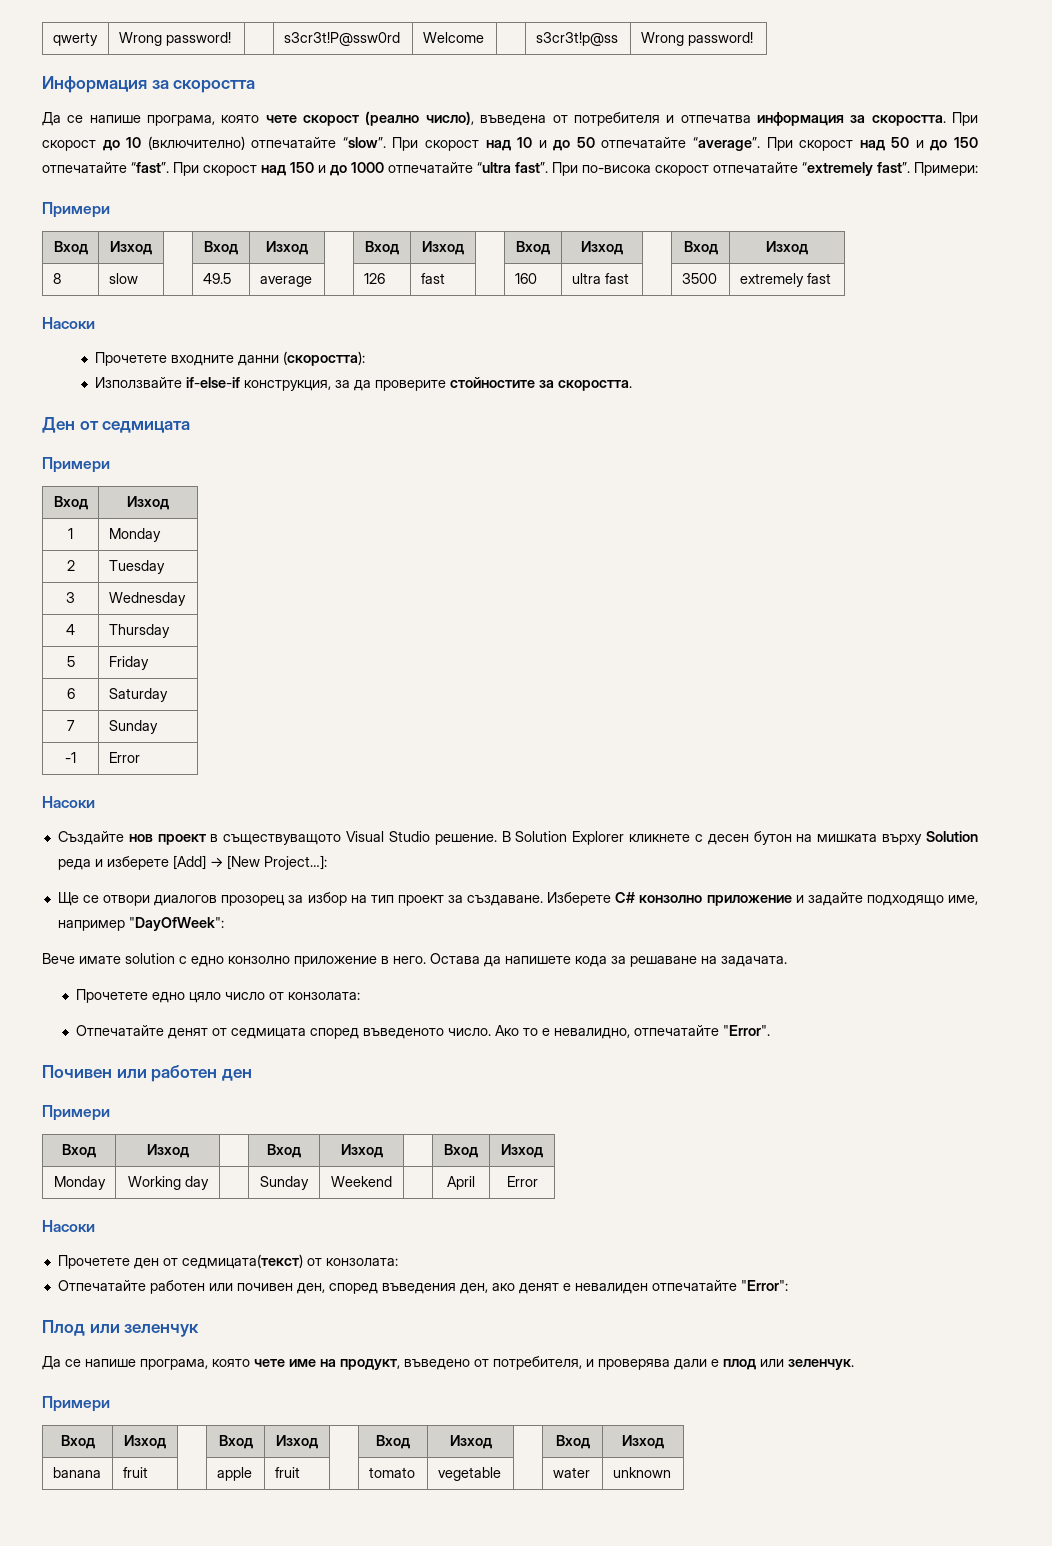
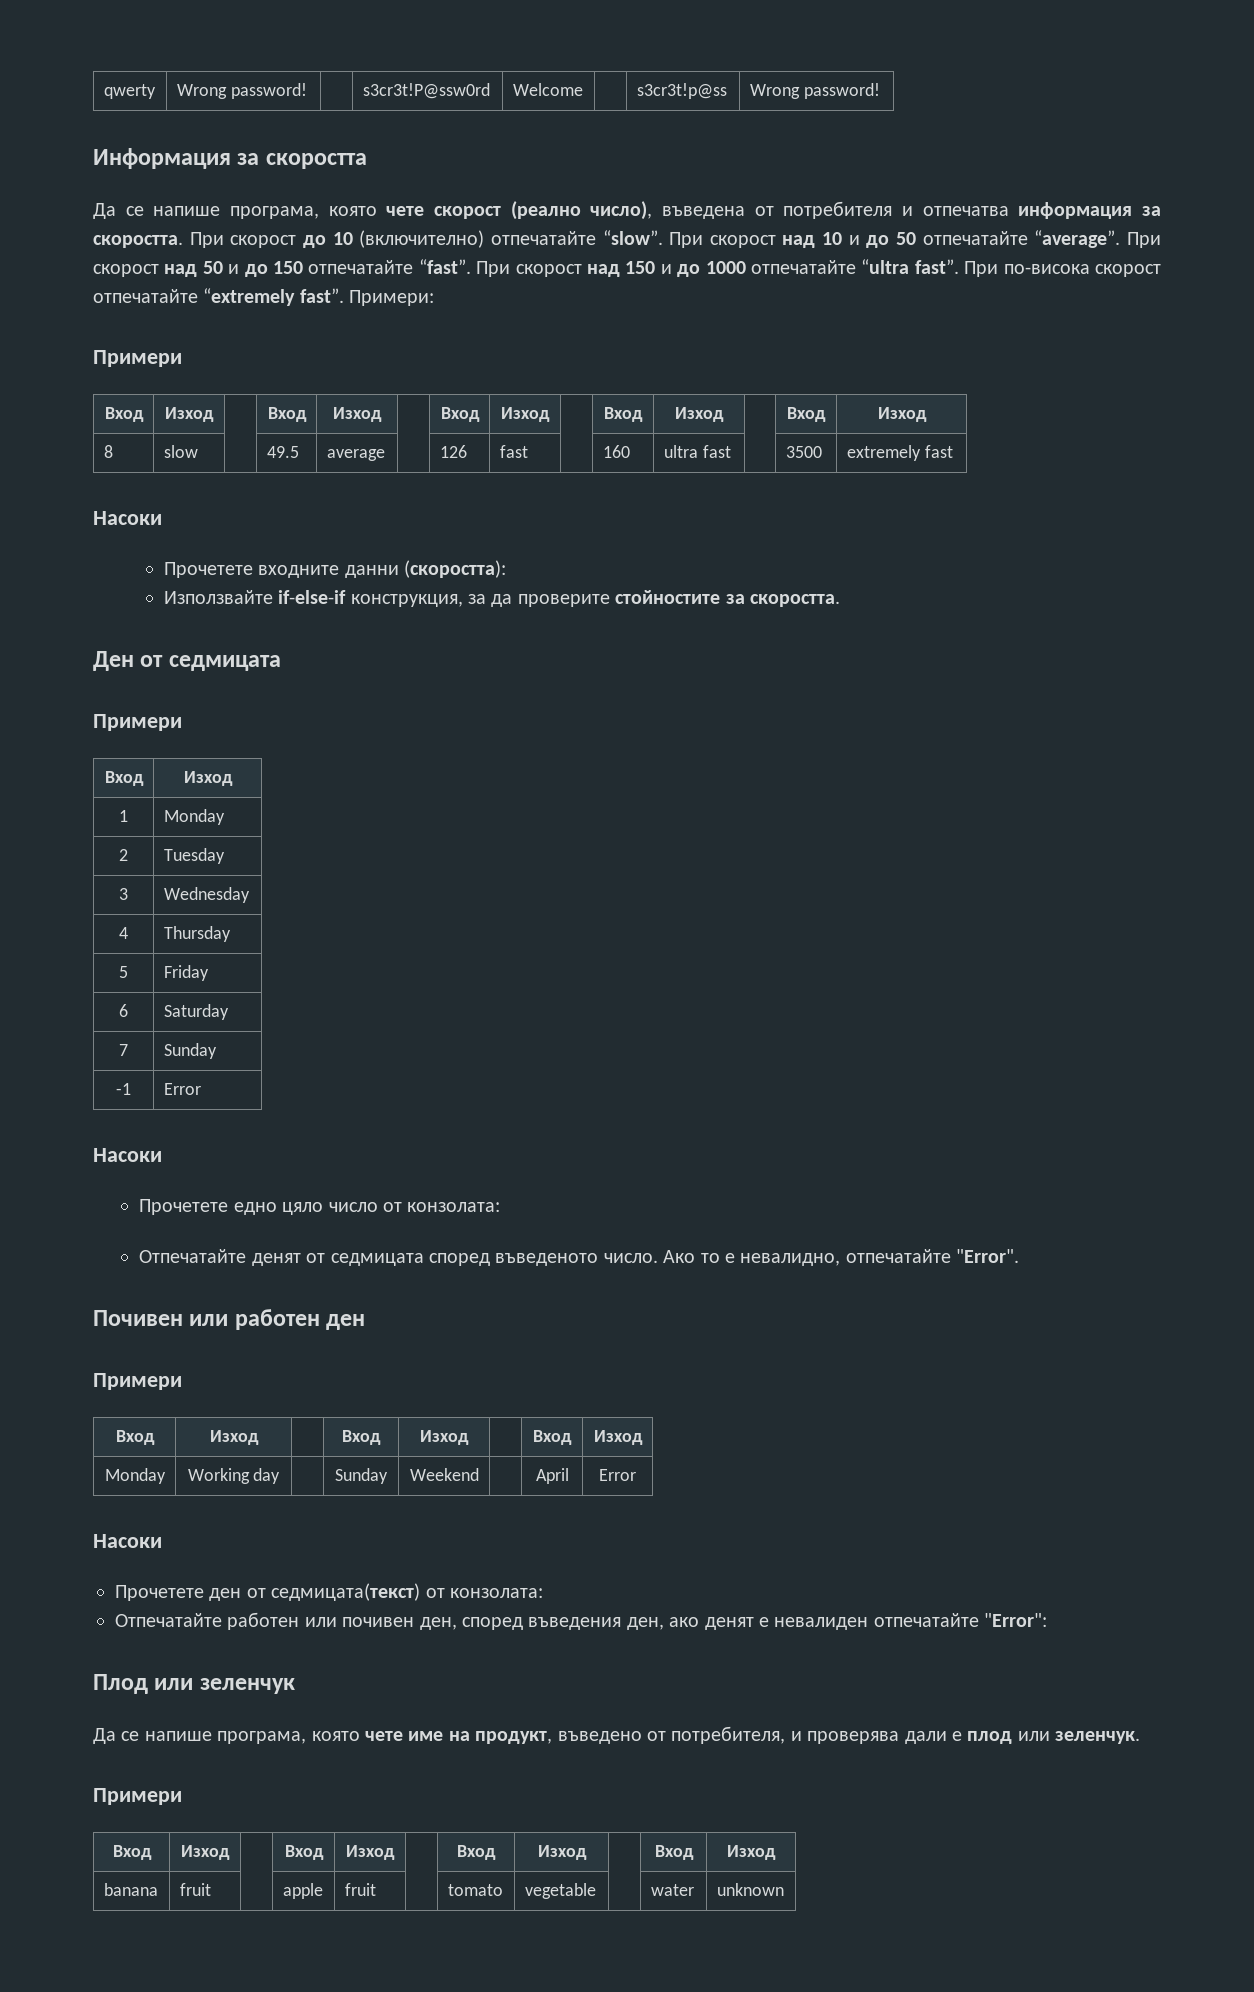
- Създайте нов проект в съществуващото Visual Studio решение. В Solution Explorer кликнете с десен бутон на мишката върху Solution реда и изберете [Add] → [New Project…]:
- Ще се отвори диалогов прозорец за избор на тип проект за създаване. Изберете C# конзолно приложение и задайте подходящо име, например "DayOfWeek":
- Вече имате solution с едно конзолно приложение в него. Остава да напишете кода за решаване на задачата.

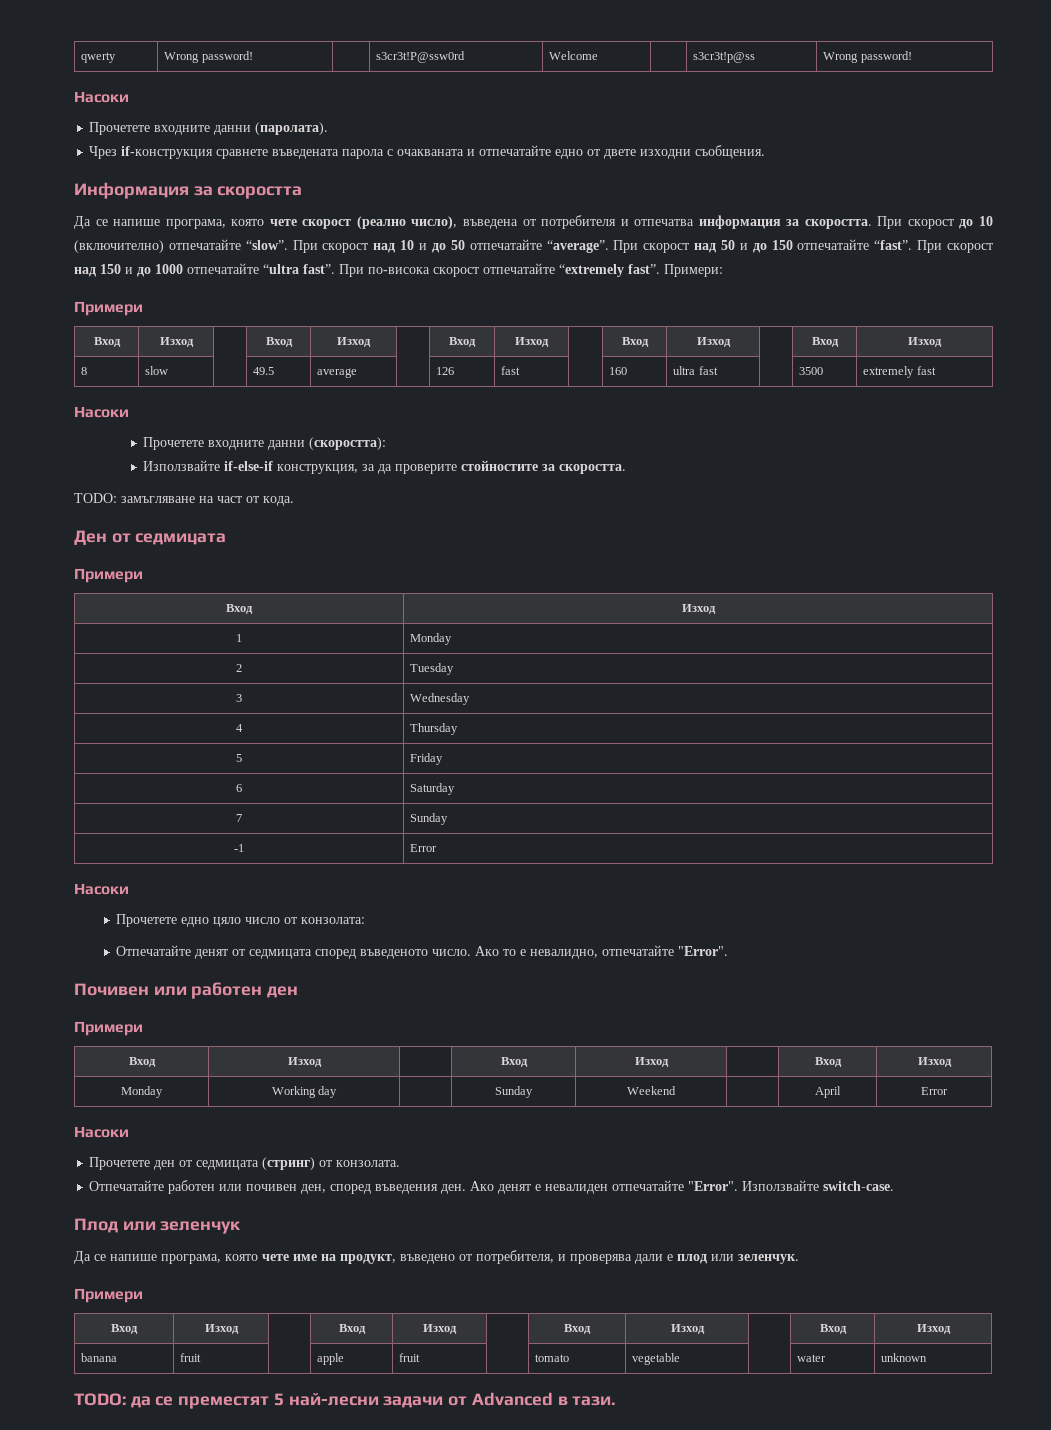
  qwerty | Wrong password! | | s3cr3t!P@ssw0rd | Welcome | | s3cr3t!p@ss | Wrong password!
+ Насоки
+ Прочетете входните данни (паролата).
+ Чрез if-конструкция сравнете въведената парола с очакваната и отпечатайте едно от двете изходни съобщения.
+ TODO: замъгляване на част от кода.
- Прочетете ден от седмицата(текст) от конзолата:
+ Прочетете ден от седмицата (стринг) от конзолата.
- Отпечатайте работен или почивен ден, според въведения ден, ако денят е невалиден отпечатайте "Error":
+ Отпечатайте работен или почивен ден, според въведения ден. Ако денят е невалиден отпечатайте "Error". Използвайте switch-case.
+ TODO: да се преместят 5 най-лесни задачи от Advanced в тази.

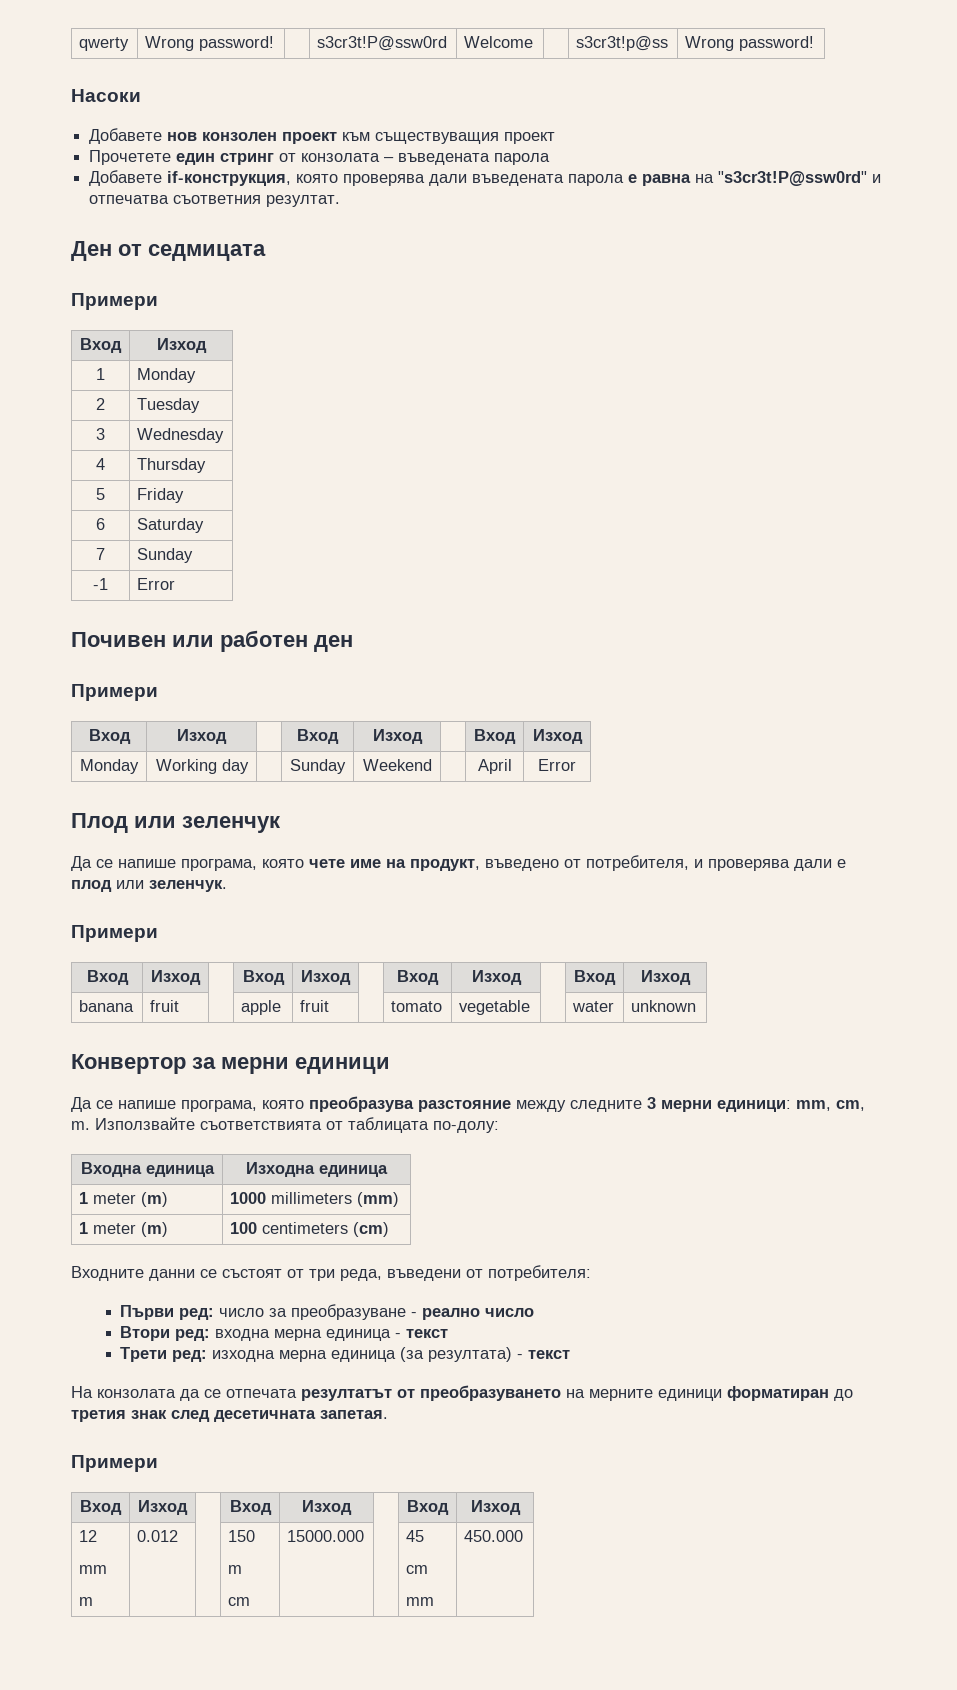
- Прочетете входните данни (паролата).
- Чрез if-конструкция сравнете въведената парола с очакваната и отпечатайте едно от двете изходни съобщения.
- Информация за скоростта
- Да се напише програма, която чете скорост (реално число), въведена от потребителя и отпечатва информация за скоростта. При скорост до 10 (включително) отпечатайте “slow”. При скорост над 10 и до 50 отпечатайте “average”. При скорост над 50 и до 150 отпечатайте “fast”. При скорост над 150 и до 1000 отпечатайте “ultra fast”. При по-висока скорост отпечатайте “extremely fast”. Примери:
- Примери
- Вход | Изход | | Вход | Изход | | Вход | Изход | | Вход | Изход | | Вход | Изход
- 8 | slow | | 49.5 | average | | 126 | fast | | 160 | ultra fast | | 3500 | extremely fast
- Насоки
- Прочетете входните данни (скоростта):
- Използвайте if-else-if конструкция, за да проверите стойностите за скоростта.
- TODO: замъгляване на част от кода.
+ Добавете нов конзолен проект към съществуващия проект
+ Прочетете един стринг от конзолата – въведената парола
+ Добавете if-конструкция, която проверява дали въведената парола е равна на "s3cr3t!P@ssw0rd" и отпечатва съответния резултат.
  -1 | Error
- Насоки
- Прочетете едно цяло число от конзолата:
- Отпечатайте денят от седмицата според въведеното число. Ако то е невалидно, отпечатайте "Error".
  Monday | Working day | | Sunday | Weekend | | April | Error
- Насоки
- Прочетете ден от седмицата (стринг) от конзолата.
- Отпечатайте работен или почивен ден, според въведения ден. Ако денят е невалиден отпечатайте "Error". Използвайте switch-case.
- TODO: да се преместят 5 най-лесни задачи от Advanced в тази.
+ Конвертор за мерни единици
+ Да се напише програма, която преобразува разстояние между следните 3 мерни единици: mm, cm, m. Използвайте съответствията от таблицата по-долу:
+ Входна единица | Изходна единица
+ 1 meter (m) | 1000 millimeters (mm)
+ 1 meter (m) | 100 centimeters (cm)
+ Входните данни се състоят от три реда, въведени от потребителя:
+ Първи ред: число за преобразуване - реално число
+ Втори ред: входна мерна единица - текст
+ Трети ред: изходна мерна единица (за резултата) - текст
+ На конзолата да се отпечата резултатът от преобразуването на мерните единици форматиран до третия знак след десетичната запетая.
+ Примери
+ Вход | Изход | | Вход | Изход | | Вход | Изход
+ 12
+ mm
+ m | 0.012 | | 150
+ m
+ cm | 15000.000 | | 45
+ cm
+ mm | 450.000

